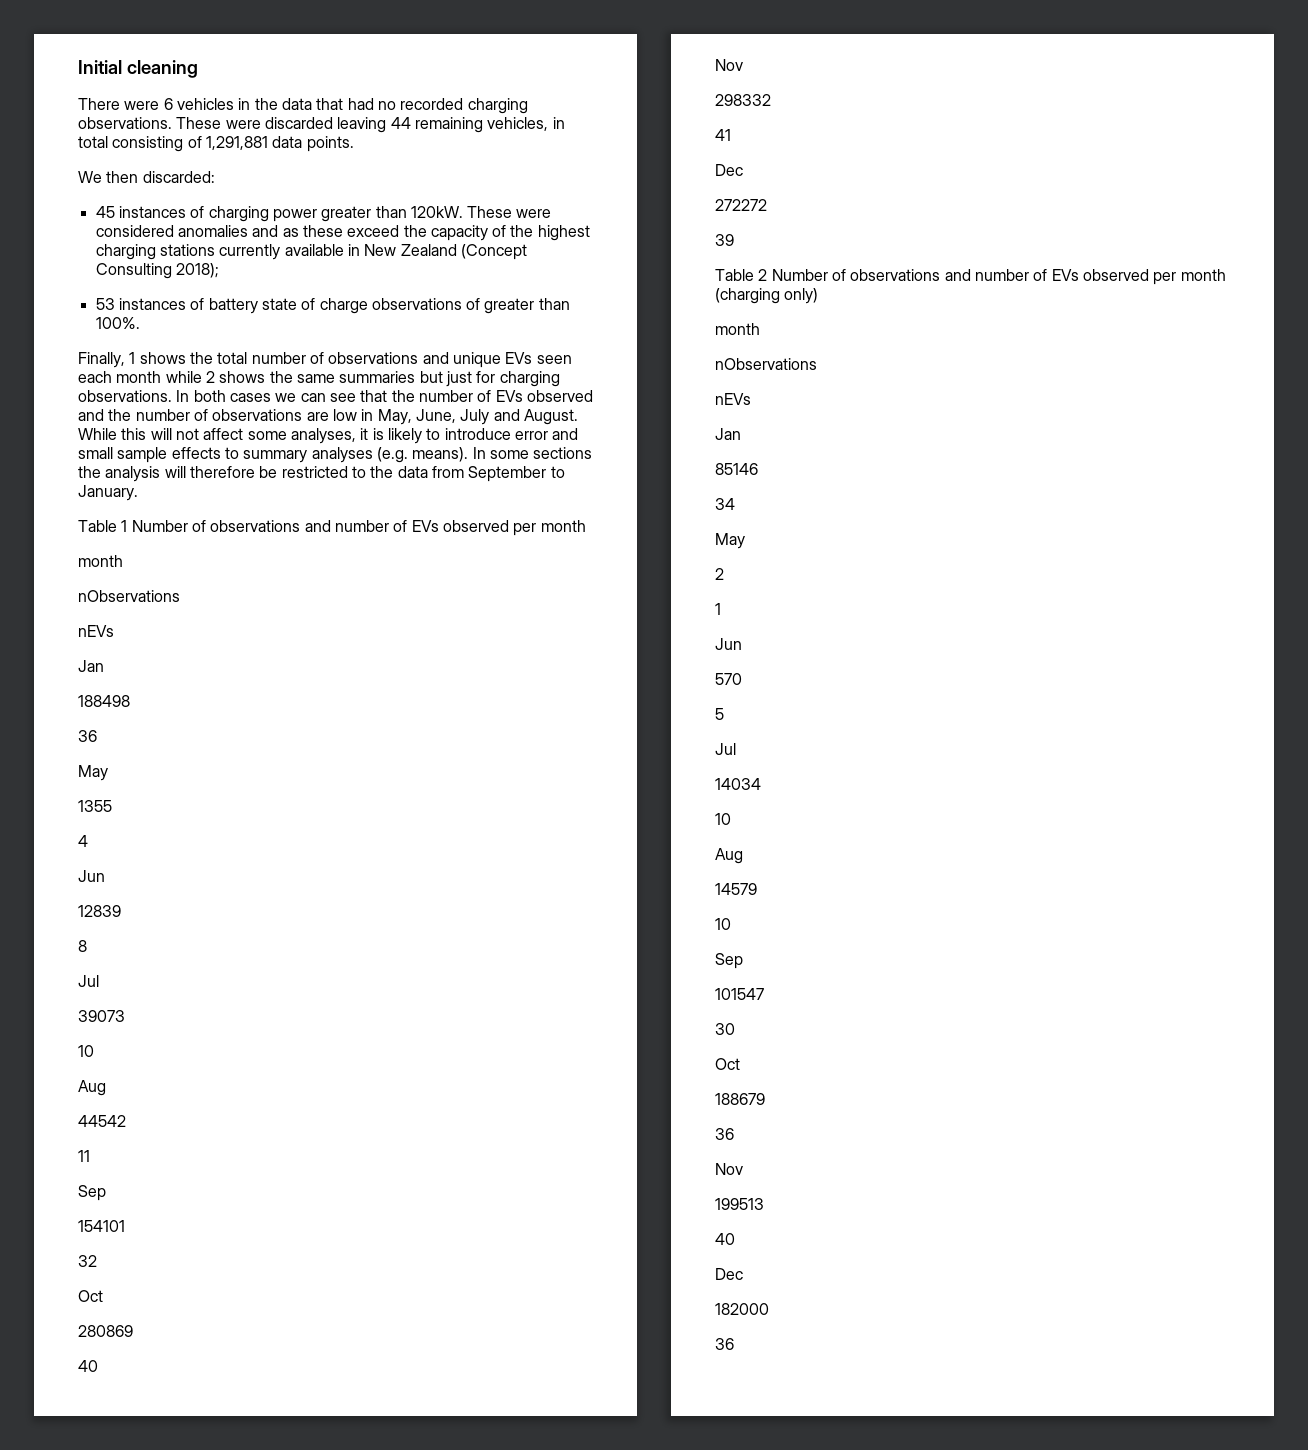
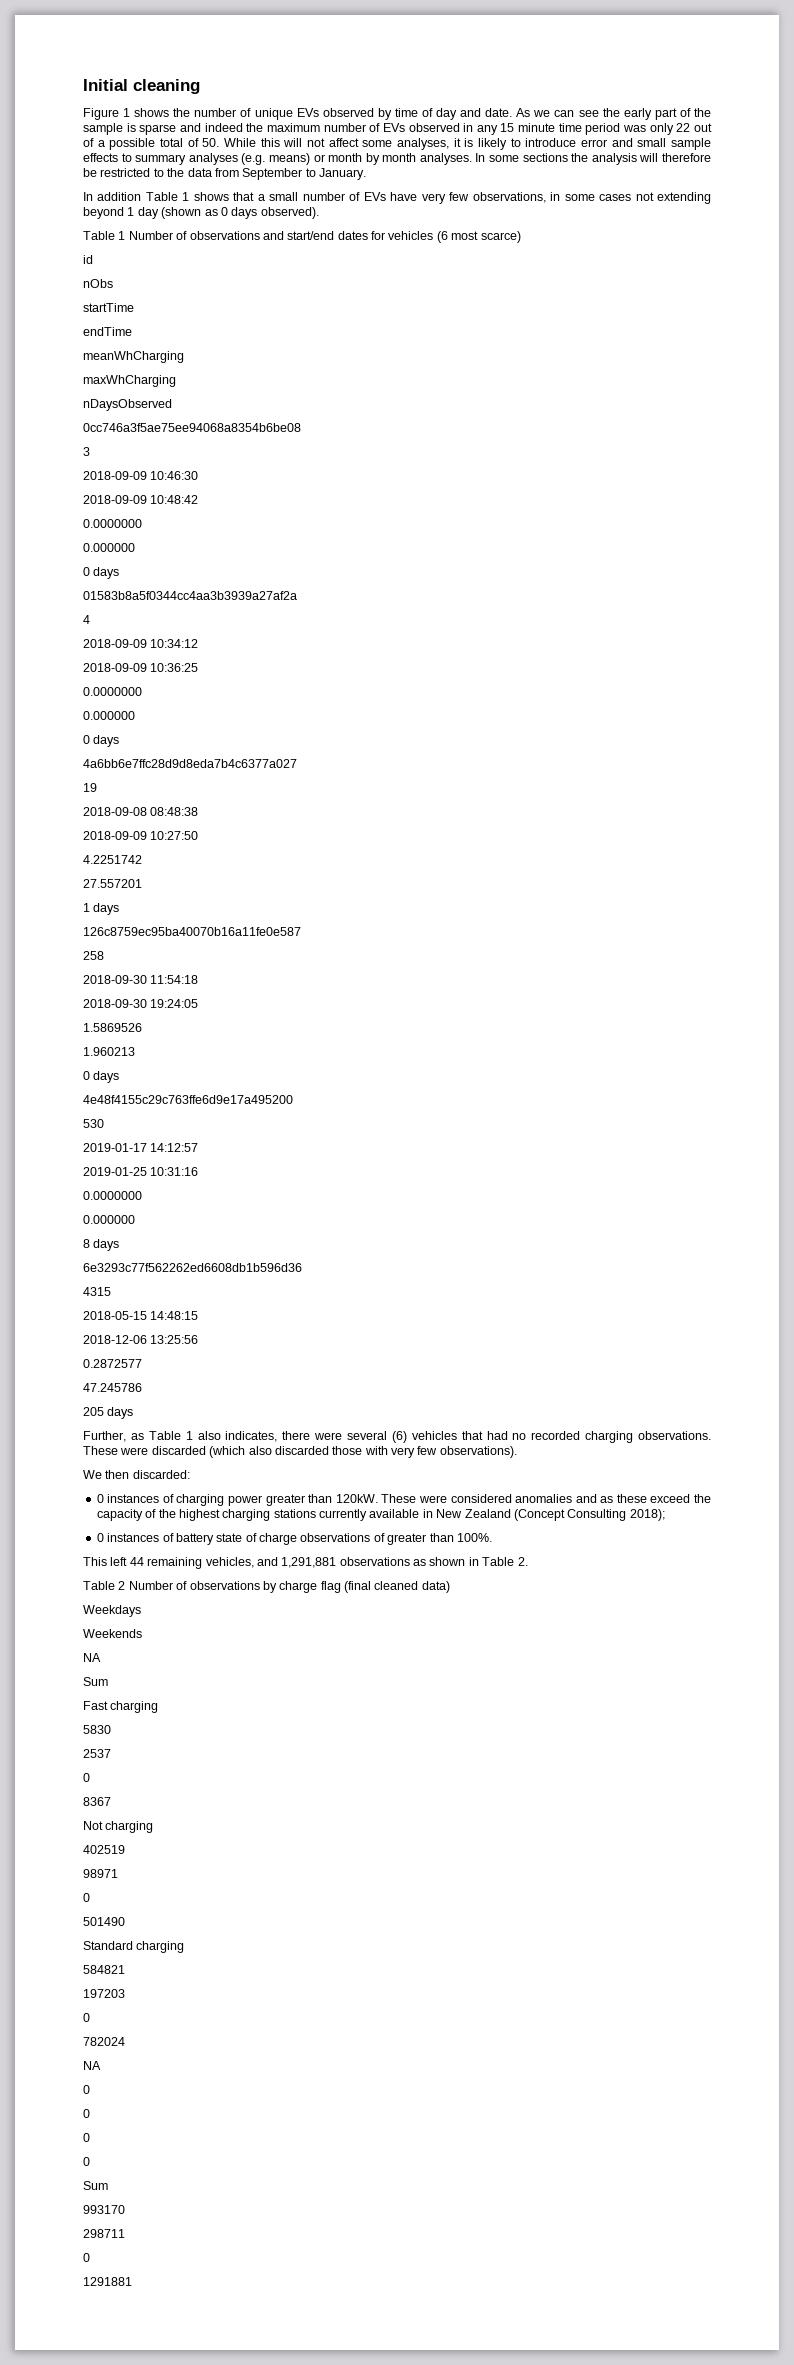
- There were 6 vehicles in the data that had no recorded charging observations.
+ Figure 1 shows the number of unique EVs observed by time of day and date. As we can see the early part of the sample is sparse and indeed the maximum number of EVs observed in any 15 minute time period was only 22 out of a possible total of 50. While this will not affect some analyses, it is likely to introduce error and small sample effects to summary analyses (e.g. means) or month by month analyses. In some sections the analysis will therefore be restricted to the data from September to January.
+ In addition Table 1 shows that a small number of EVs have very few observations, in some cases not extending beyond 1 day (shown as 0 days observed).
+ Table 1 Number of observations and start/end dates for vehicles (6 most scarce)
+ id
+ nObs
+ startTime
+ endTime
+ meanWhCharging
+ maxWhCharging
+ nDaysObserved
+ 0cc746a3f5ae75ee94068a8354b6be08
+ 3
+ 2018-09-09 10:46:30
+ 2018-09-09 10:48:42
+ 0.0000000
+ 0.000000
+ 0 days
+ 01583b8a5f0344cc4aa3b3939a27af2a
+ 4
+ 2018-09-09 10:34:12
+ 2018-09-09 10:36:25
+ 0.0000000
+ 0.000000
+ 0 days
+ 4a6bb6e7ffc28d9d8eda7b4c6377a027
+ 19
+ 2018-09-08 08:48:38
+ 2018-09-09 10:27:50
+ 4.2251742
+ 27.557201
+ 1 days
+ 126c8759ec95ba40070b16a11fe0e587
+ 258
+ 2018-09-30 11:54:18
+ 2018-09-30 19:24:05
+ 1.5869526
+ 1.960213
+ 0 days
+ 4e48f4155c29c763ffe6d9e17a495200
+ 530
+ 2019-01-17 14:12:57
+ 2019-01-25 10:31:16
+ 0.0000000
+ 0.000000
+ 8 days
+ 6e3293c77f562262ed6608db1b596d36
+ 4315
+ 2018-05-15 14:48:15
+ 2018-12-06 13:25:56
+ 0.2872577
+ 47.245786
+ 205 days
+ Further, as Table 1 also indicates, there were several (6) vehicles that had no recorded charging observations.
- These were discarded leaving 44 remaining vehicles, in total consisting of 1,291,881 data points.
+ These were discarded (which also discarded those with very few observations).
- 45 instances of charging power greater than 120kW.
+ 0 instances of charging power greater than 120kW.
- 53 instances of battery state of charge observations of greater than 100%.
+ 0 instances of battery state of charge observations of greater than 100%.
- Finally, 1 shows the total number of observations and unique EVs seen each month while 2 shows the same summaries but just for charging observations. In both cases we can see that the number of EVs observed and the number of observations are low in May, June, July and August. While this will not affect some analyses, it is likely to introduce error and small sample effects to summary analyses (e.g. means). In some sections the analysis will therefore be restricted to the data from September to January.
- Table 1 Number of observations and number of EVs observed per month
- month
- nObservations
- nEVs
- Jan
- 188498
- 36
- May
- 1355
- 4
- Jun
- 12839
- 8
- Jul
- 39073
- 10
- Aug
- 44542
- 11
- Sep
- 154101
- 32
- Oct
- 280869
- 40
- Nov
- 298332
- 41
- Dec
- 272272
- 39
+ This left 44 remaining vehicles, and 1,291,881 observations as shown in Table 2.
- Table 2 Number of observations and number of EVs observed per month (charging only)
- month
- nObservations
- nEVs
- Jan
- 85146
- 34
- May
- 2
- 1
- Jun
- 570
- 5
- Jul
- 14034
- 10
- Aug
- 14579
- 10
- Sep
- 101547
- 30
- Oct
- 188679
- 36
- Nov
- 199513
- 40
- Dec
- 182000
- 36
+ Table 2 Number of observations by charge flag (final cleaned data)
+ Weekdays
+ Weekends
+ NA
+ Sum
+ Fast charging
+ 5830
+ 2537
+ 0
+ 8367
+ Not charging
+ 402519
+ 98971
+ 0
+ 501490
+ Standard charging
+ 584821
+ 197203
+ 0
+ 782024
+ NA
+ 0
+ 0
+ 0
+ 0
+ Sum
+ 993170
+ 298711
+ 0
+ 1291881

